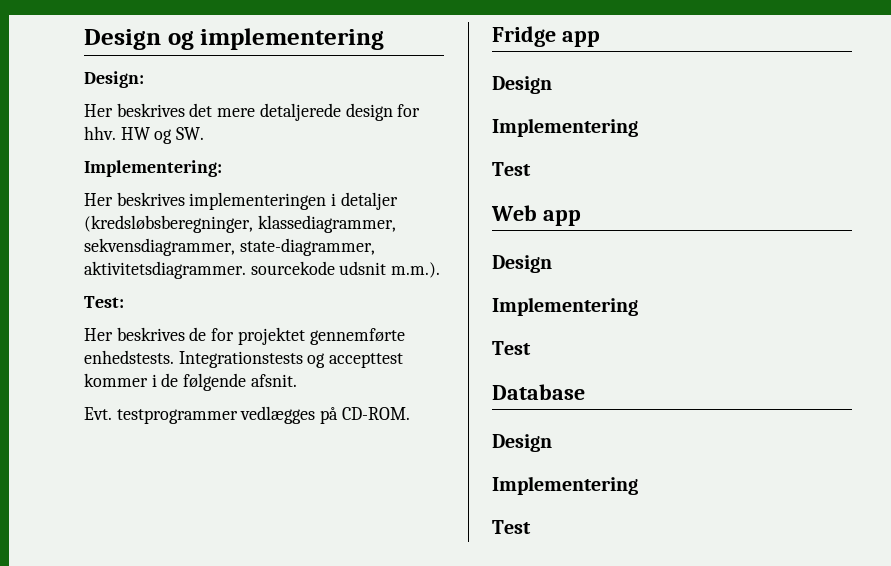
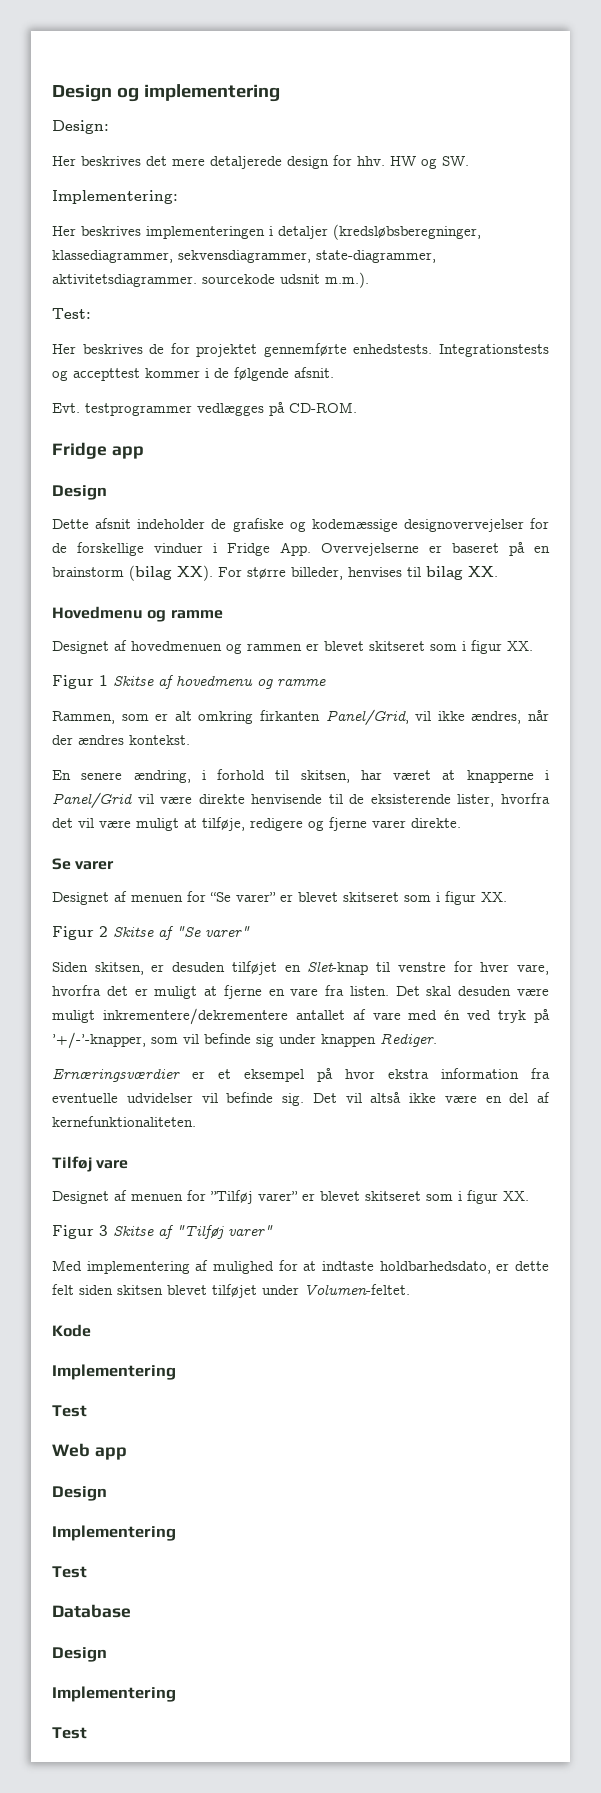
+ Dette afsnit indeholder de grafiske og kodemæssige designovervejelser for de forskellige vinduer i Fridge App. Overvejelserne er baseret på en brainstorm (bilag XX). For større billeder, henvises til bilag XX.
+ Hovedmenu og ramme
+ Designet af hovedmenuen og rammen er blevet skitseret som i figur XX.
+ Figur 1 Skitse af hovedmenu og ramme
+ Rammen, som er alt omkring firkanten Panel/Grid, vil ikke ændres, når der ændres kontekst.
+ En senere ændring, i forhold til skitsen, har været at knapperne i Panel/Grid vil være direkte henvisende til de eksisterende lister, hvorfra det vil være muligt at tilføje, redigere og fjerne varer direkte.
+ Se varer
+ Designet af menuen for “Se varer” er blevet skitseret som i figur XX.
+ Figur 2 Skitse af "Se varer"
+ Siden skitsen, er desuden tilføjet en Slet-knap til venstre for hver vare, hvorfra det er muligt at fjerne en vare fra listen. Det skal desuden være muligt inkrementere/dekrementere antallet af vare med én ved tryk på ’+/-’-knapper, som vil befinde sig under knappen Rediger.
+ Ernæringsværdier er et eksempel på hvor ekstra information fra eventuelle udvidelser vil befinde sig. Det vil altså ikke være en del af kernefunktionaliteten.
+ Tilføj vare
+ Designet af menuen for ”Tilføj varer” er blevet skitseret som i figur XX.
+ Figur 3 Skitse af "Tilføj varer"
+ Med implementering af mulighed for at indtaste holdbarhedsdato, er dette felt siden skitsen blevet tilføjet under Volumen-feltet.
+ Kode

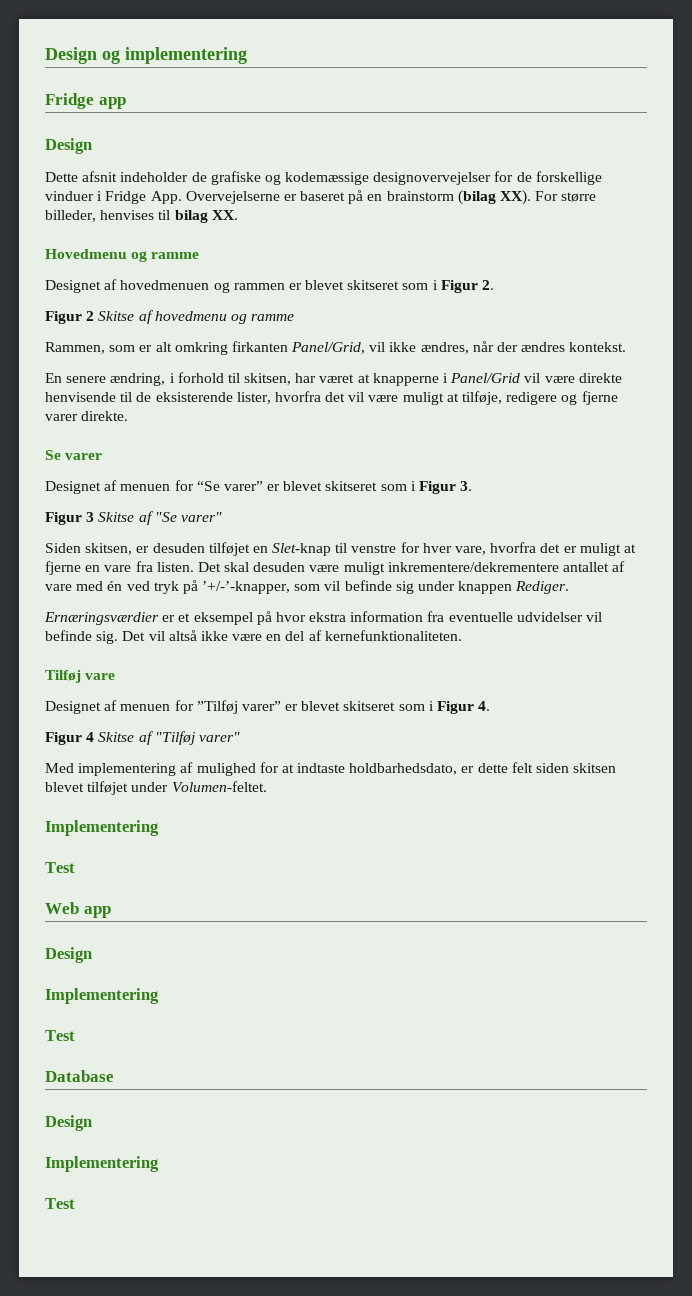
- Design:
- Her beskrives det mere detaljerede design for hhv. HW og SW.
- Implementering:
- Her beskrives implementeringen i detaljer (kredsløbsberegninger, klassediagrammer, sekvensdiagrammer, state-diagrammer, aktivitetsdiagrammer. sourcekode udsnit m.m.).
- Test:
- Her beskrives de for projektet gennemførte enhedstests. Integrationstests og accepttest kommer i de følgende afsnit.
- Evt. testprogrammer vedlægges på CD-ROM.
- Designet af hovedmenuen og rammen er blevet skitseret som i figur XX.
- Figur 1 Skitse af hovedmenu og ramme
+ Designet af hovedmenuen og rammen er blevet skitseret som i Figur 2.
+ Figur 2 Skitse af hovedmenu og ramme
- Designet af menuen for “Se varer” er blevet skitseret som i figur XX.
- Figur 2 Skitse af "Se varer"
+ Designet af menuen for “Se varer” er blevet skitseret som i Figur 3.
+ Figur 3 Skitse af "Se varer"
- Designet af menuen for ”Tilføj varer” er blevet skitseret som i figur XX.
- Figur 3 Skitse af "Tilføj varer"
+ Designet af menuen for ”Tilføj varer” er blevet skitseret som i Figur 4.
+ Figur 4 Skitse af "Tilføj varer"
- Kode

